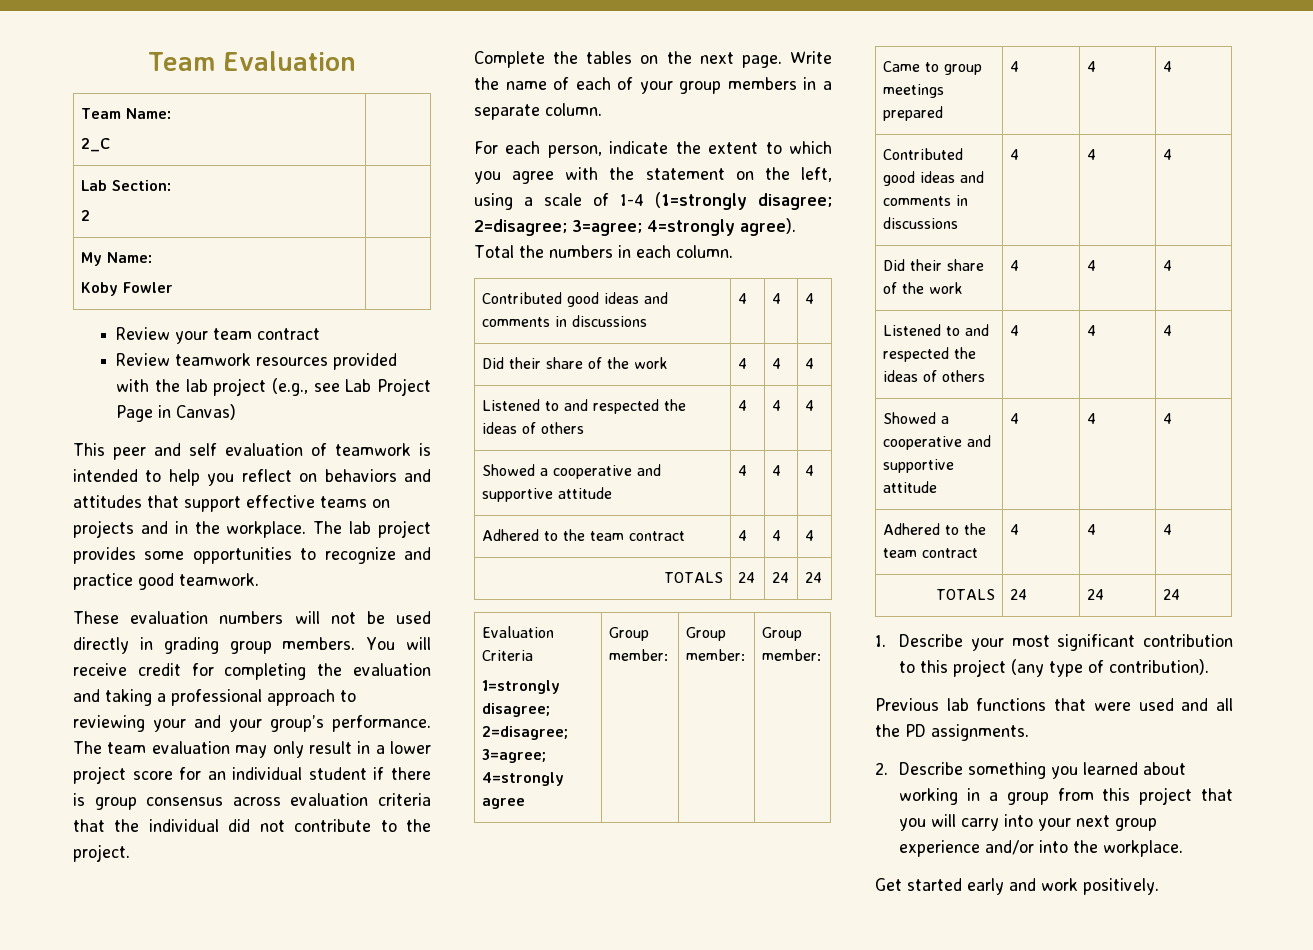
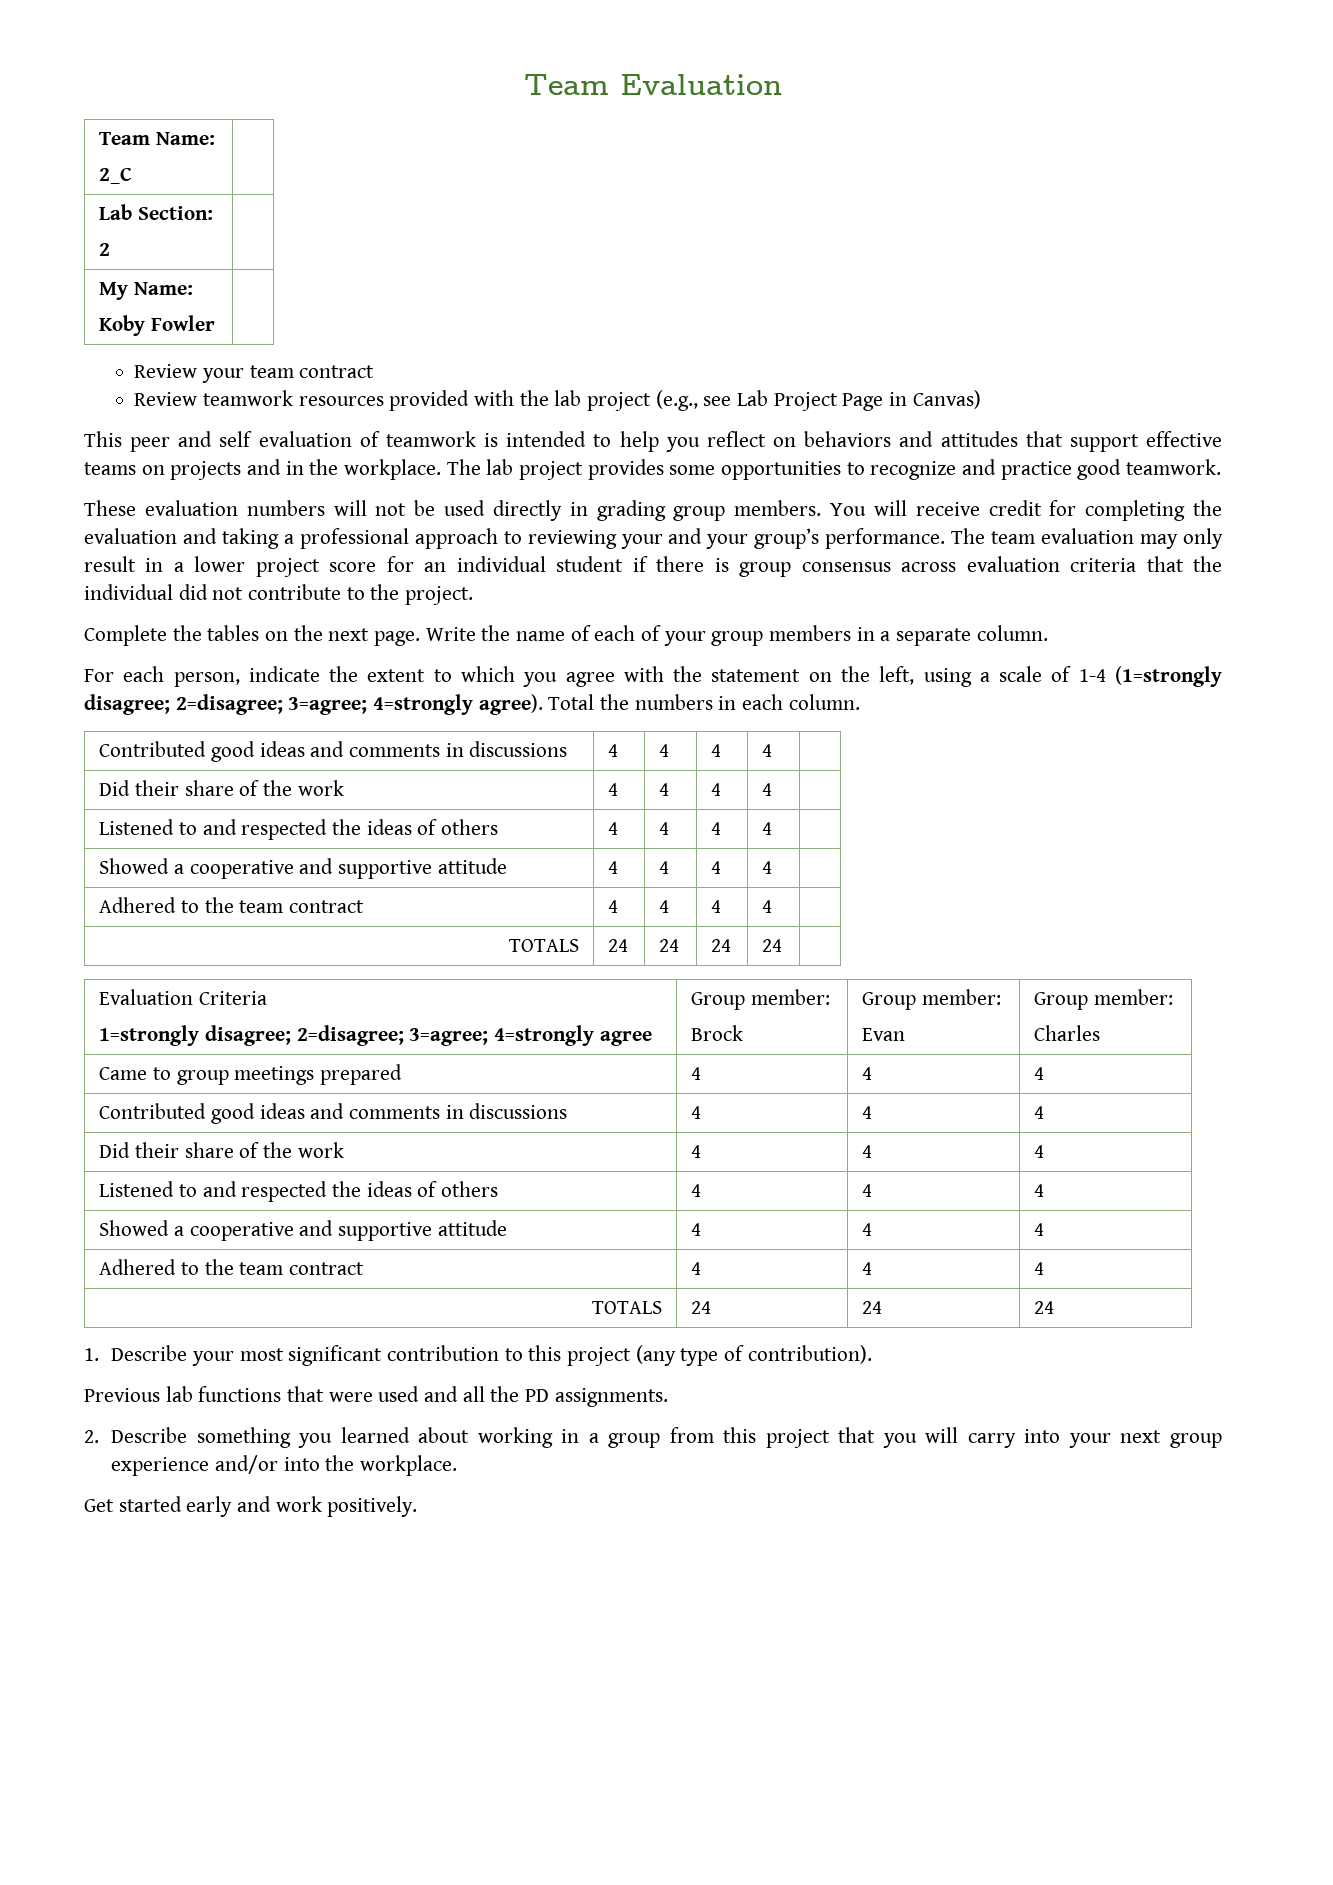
  Total the numbers in each column.
- Contributed good ideas and comments in discussions | 4 | 4 | 4
- Did their share of the work | 4 | 4 | 4
- Listened to and respected the ideas of others | 4 | 4 | 4
- Showed a cooperative and supportive attitude | 4 | 4 | 4
- Adhered to the team contract | 4 | 4 | 4
- TOTALS | 24 | 24 | 24
+ Contributed good ideas and comments in discussions | 4 | 4 | 4 | 4 |
+ Did their share of the work | 4 | 4 | 4 | 4 |
+ Listened to and respected the ideas of others | 4 | 4 | 4 | 4 |
+ Showed a cooperative and supportive attitude | 4 | 4 | 4 | 4 |
+ Adhered to the team contract | 4 | 4 | 4 | 4 |
+ TOTALS | 24 | 24 | 24 | 24 |
  Evaluation Criteria
- 1=strongly disagree; 2=disagree; 3=agree; 4=strongly agree | Group member: | Group member: | Group member:
+ 1=strongly disagree; 2=disagree; 3=agree; 4=strongly agree | Group member:
+ Brock | Group member:
+ Evan | Group member:
+ Charles

